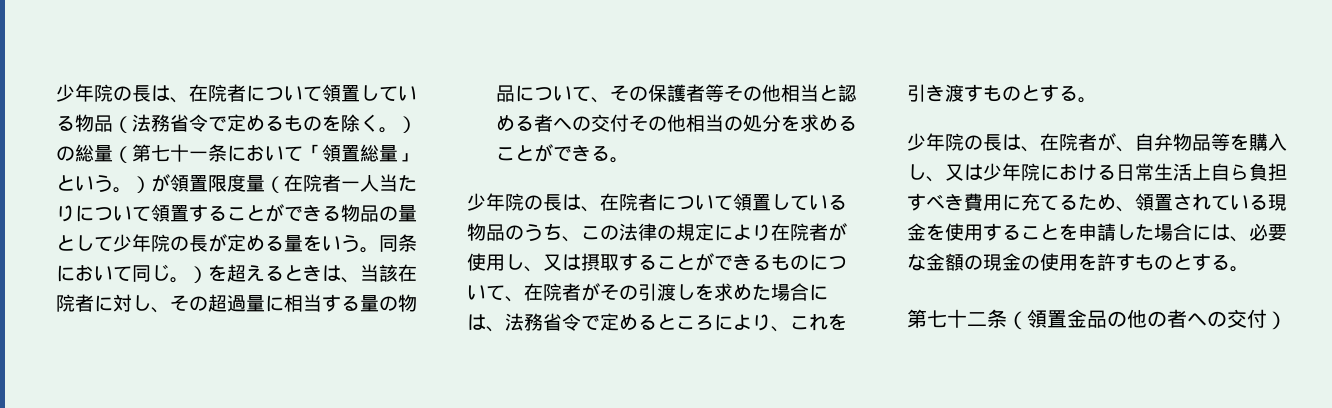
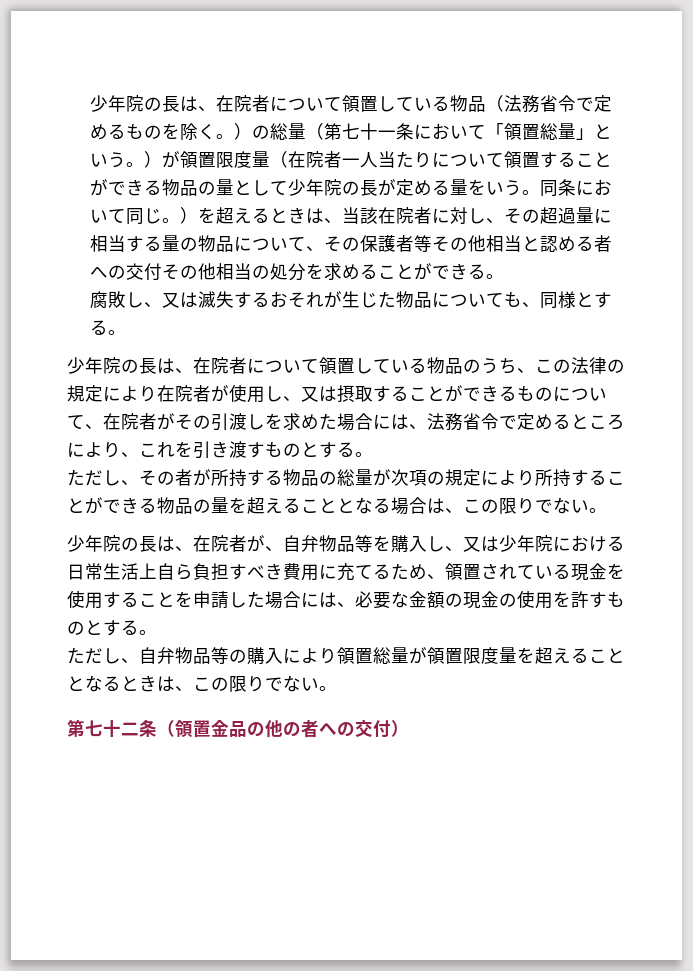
+ 腐敗し、又は滅失するおそれが生じた物品についても、同様とする。
+ ただし、その者が所持する物品の総量が次項の規定により所持することができる物品の量を超えることとなる場合は、この限りでない。
+ ただし、自弁物品等の購入により領置総量が領置限度量を超えることとなるときは、この限りでない。

